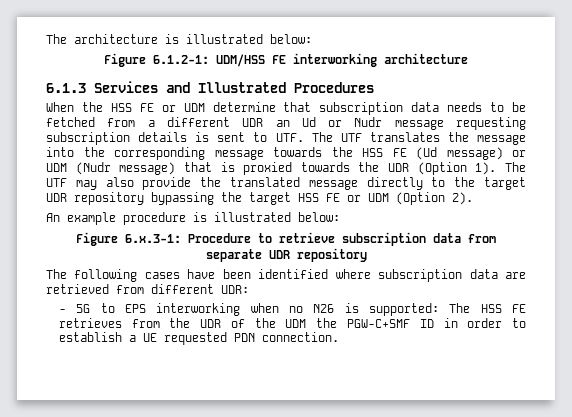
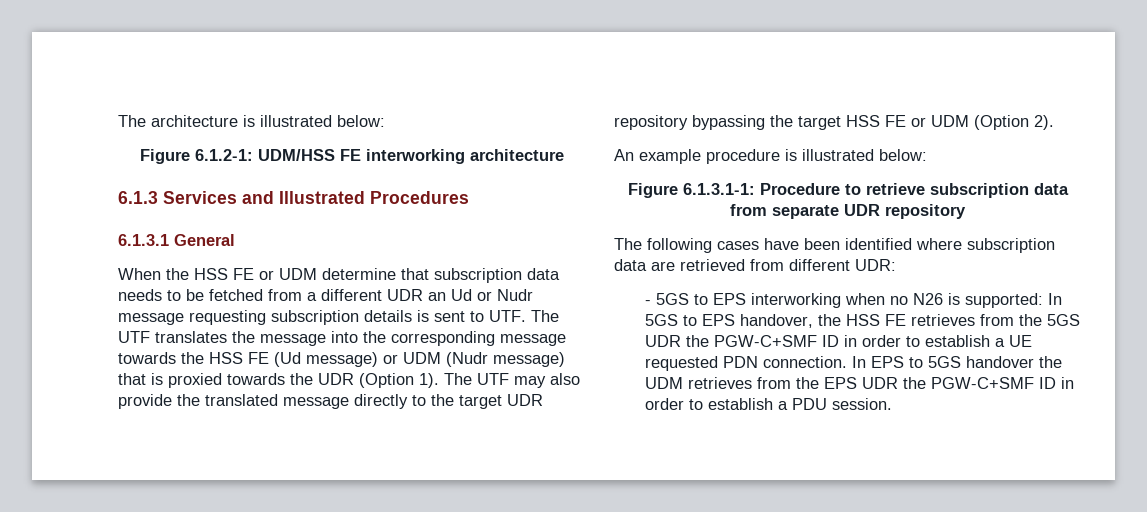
+ 6.1.3.1 General
- Figure 6.x.3-1: Procedure to retrieve subscription data from separate UDR repository
+ Figure 6.1.3.1-1: Procedure to retrieve subscription data from separate UDR repository
- - 5G to EPS interworking when no N26 is supported: The HSS FE retrieves from the UDR of the UDM the PGW-C+SMF ID in order to establish a UE requested PDN connection.
+ - 5GS to EPS interworking when no N26 is supported: In 5GS to EPS handover, the HSS FE retrieves from the 5GS UDR the PGW-C+SMF ID in order to establish a UE requested PDN connection.
+ In EPS to 5GS handover the UDM retrieves from the EPS UDR the PGW-C+SMF ID in order to establish a PDU session.

